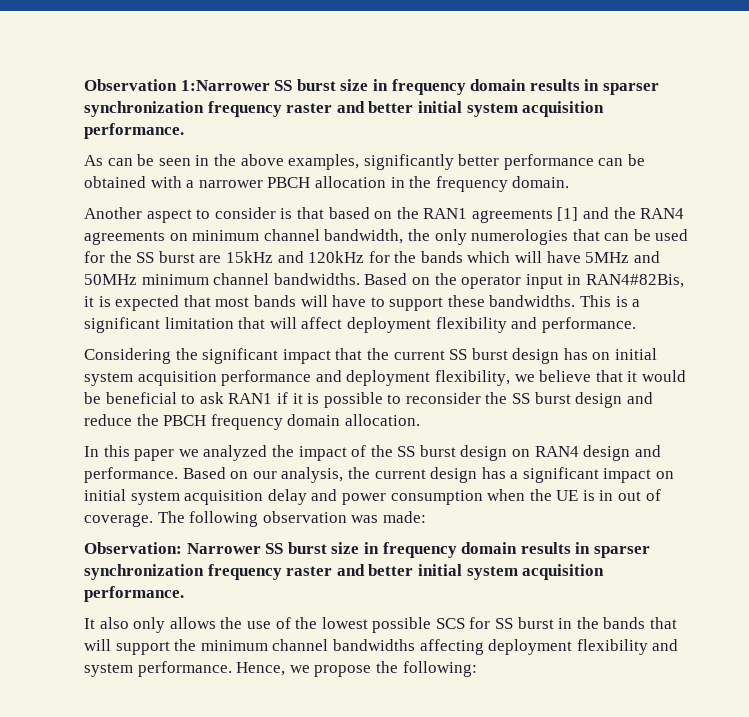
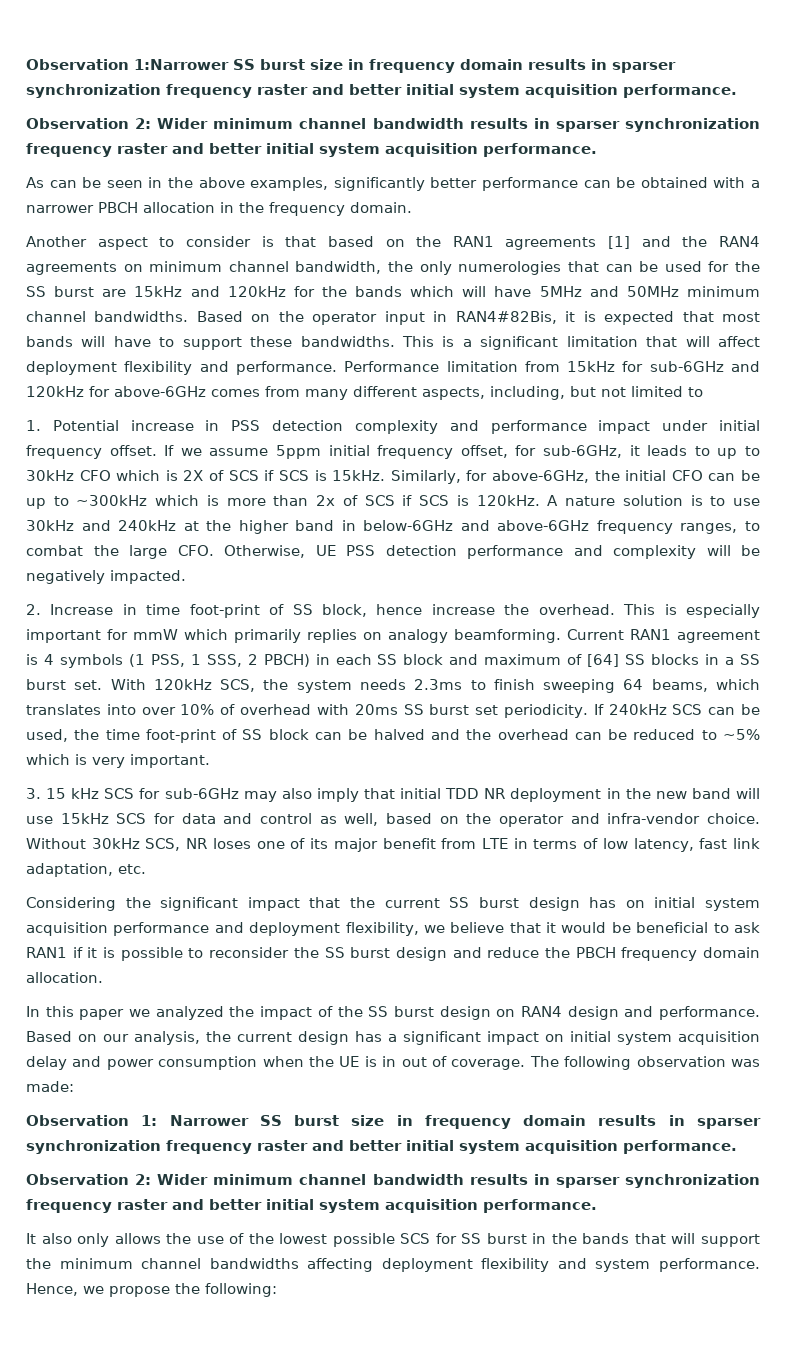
  Observation 1:Narrower SS burst size in frequency domain results in sparser synchronization frequency raster and better initial system acquisition performance.
+ Observation 2: Wider minimum channel bandwidth results in sparser synchronization frequency raster and better initial system acquisition performance.
+ Performance limitation from 15kHz for sub-6GHz and 120kHz for above-6GHz comes from many different aspects, including, but not limited to
+ 1. Potential increase in PSS detection complexity and performance impact under initial frequency offset. If we assume 5ppm initial frequency offset, for sub-6GHz, it leads to up to 30kHz CFO which is 2X of SCS if SCS is 15kHz. Similarly, for above-6GHz, the initial CFO can be up to ~300kHz which is more than 2x of SCS if SCS is 120kHz. A nature solution is to use 30kHz and 240kHz at the higher band in below-6GHz and above-6GHz frequency ranges, to combat the large CFO. Otherwise, UE PSS detection performance and complexity will be negatively impacted.
+ 2. Increase in time foot-print of SS block, hence increase the overhead. This is especially important for mmW which primarily replies on analogy beamforming. Current RAN1 agreement is 4 symbols (1 PSS, 1 SSS, 2 PBCH) in each SS block and maximum of [64] SS blocks in a SS burst set. With 120kHz SCS, the system needs 2.3ms to finish sweeping 64 beams, which translates into over 10% of overhead with 20ms SS burst set periodicity. If 240kHz SCS can be used, the time foot-print of SS block can be halved and the overhead can be reduced to ~5% which is very important.
+ 3. 15 kHz SCS for sub-6GHz may also imply that initial TDD NR deployment in the new band will use 15kHz SCS for data and control as well, based on the operator and infra-vendor choice. Without 30kHz SCS, NR loses one of its major benefit from LTE in terms of low latency, fast link adaptation, etc.
- Observation: Narrower SS burst size in frequency domain results in sparser synchronization frequency raster and better initial system acquisition performance.
+ Observation 1: Narrower SS burst size in frequency domain results in sparser synchronization frequency raster and better initial system acquisition performance.
+ Observation 2: Wider minimum channel bandwidth results in sparser synchronization frequency raster and better initial system acquisition performance.

